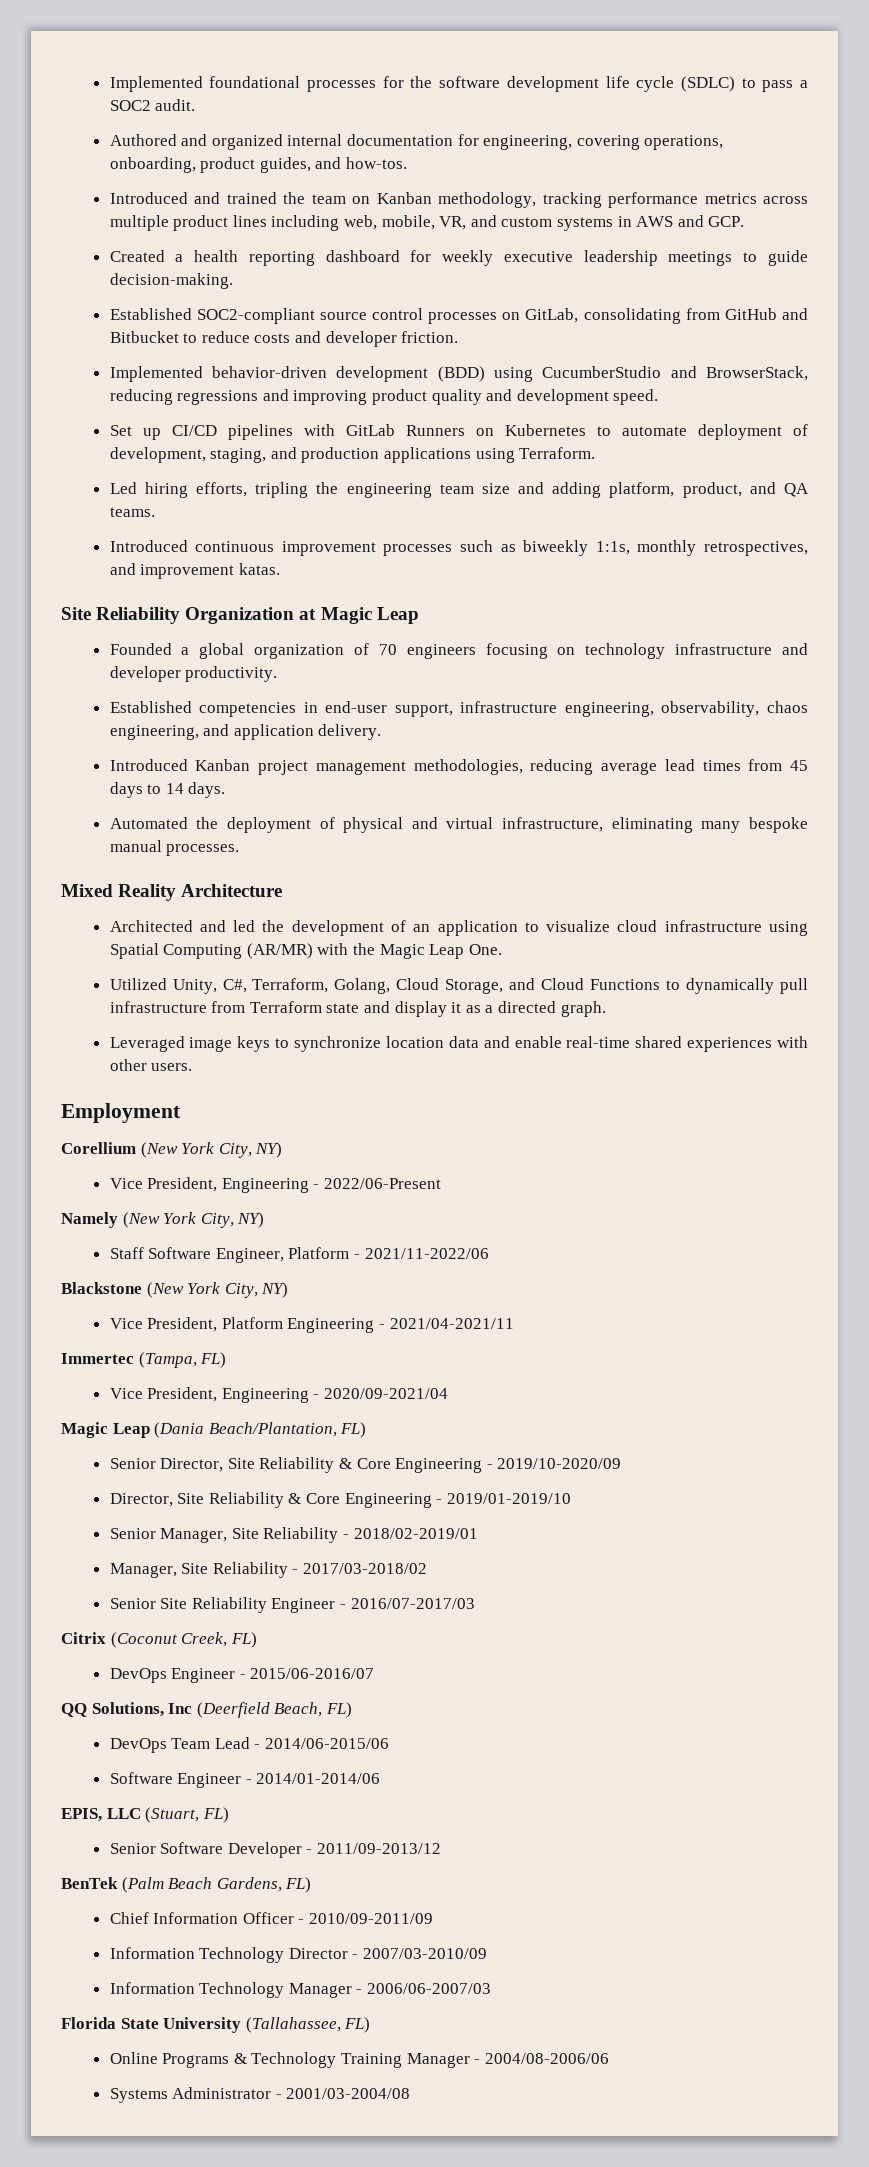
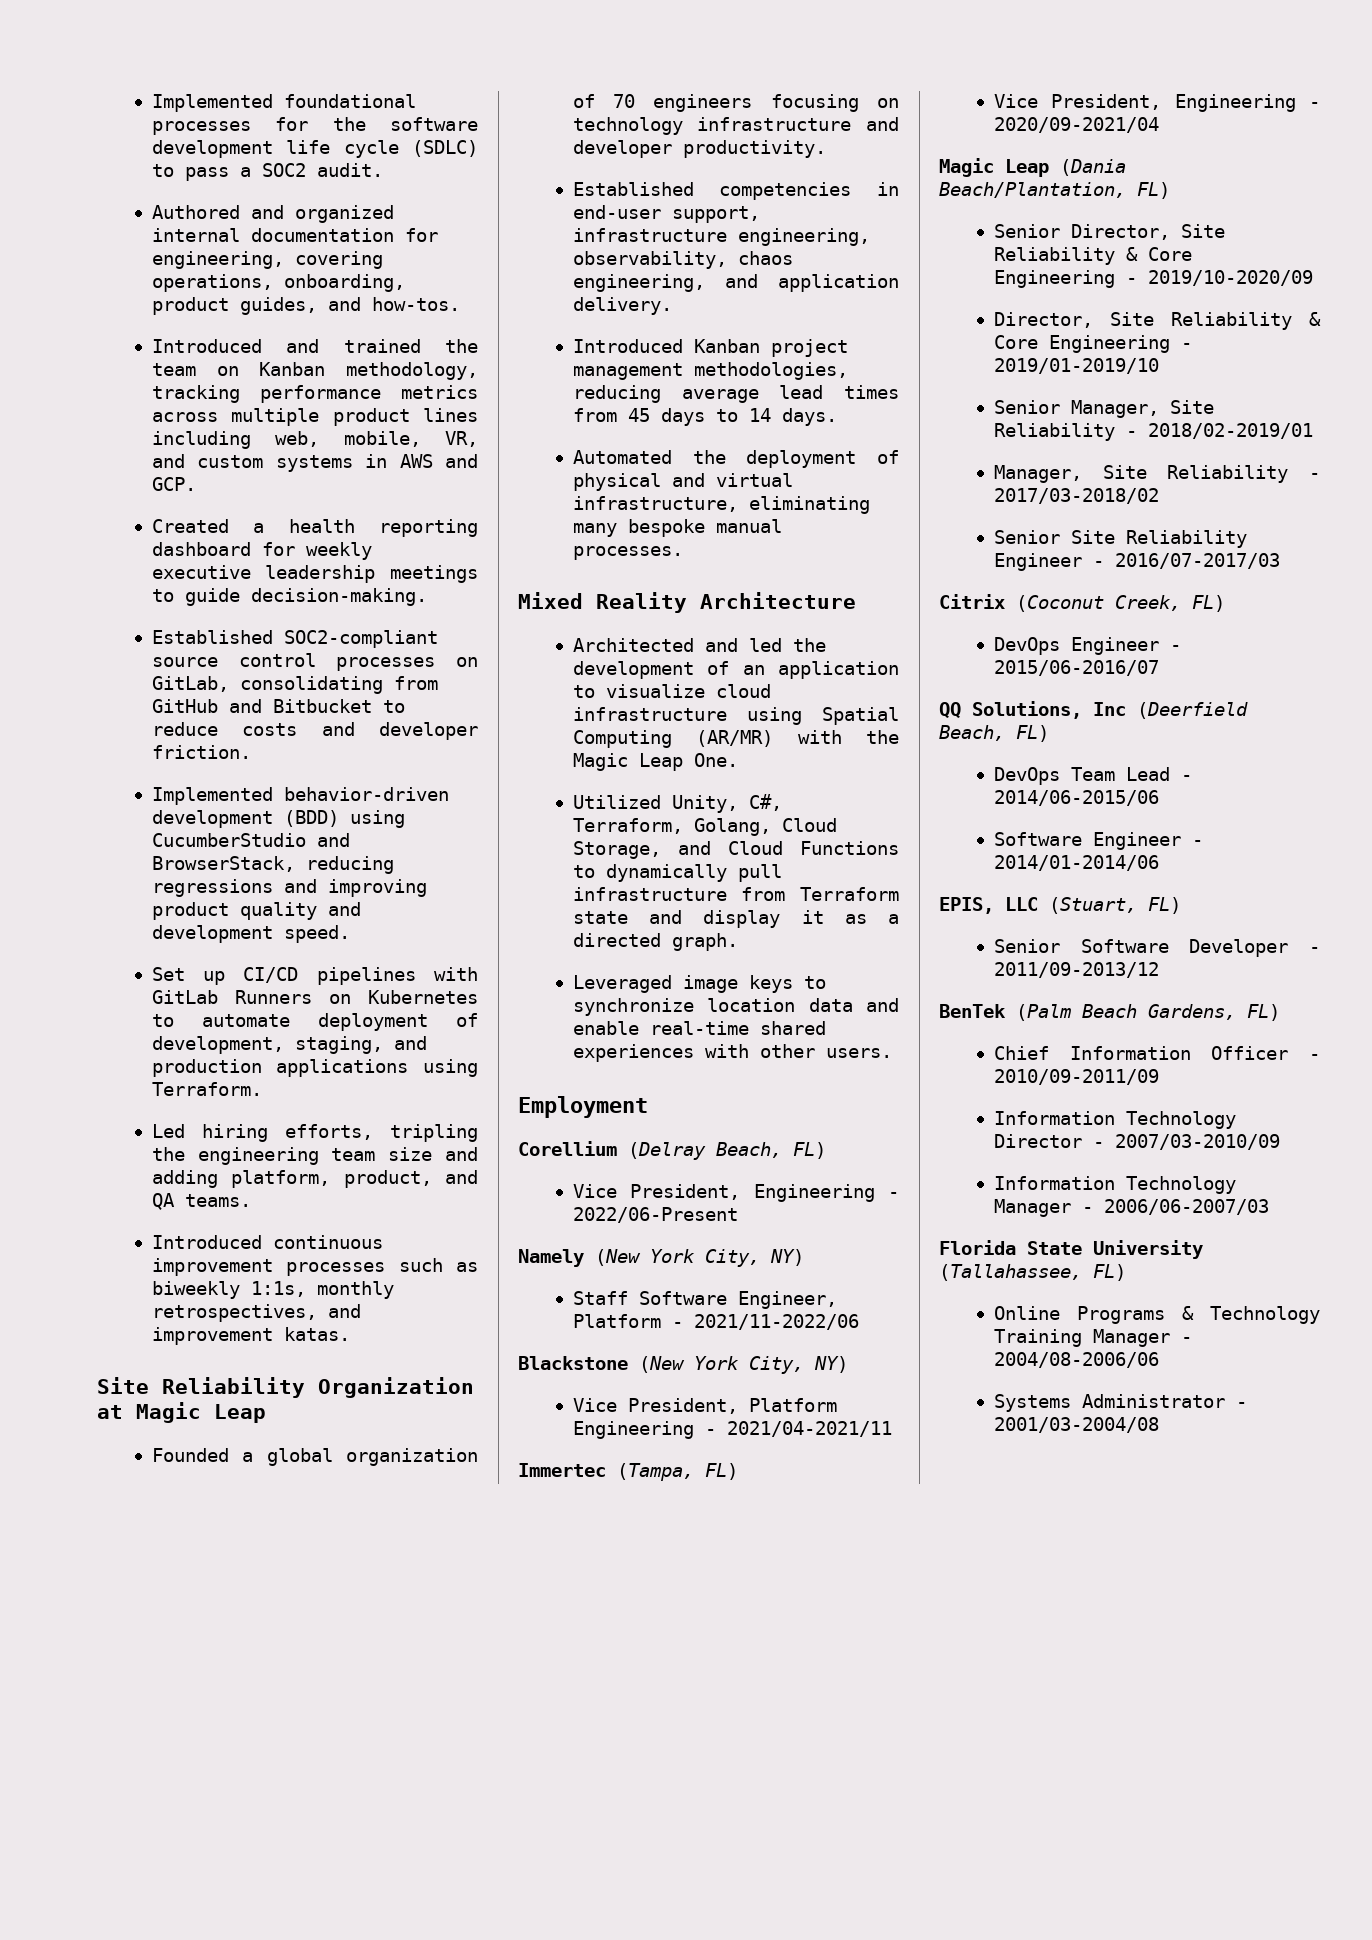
- Corellium (New York City, NY)
+ Corellium (Delray Beach, FL)

